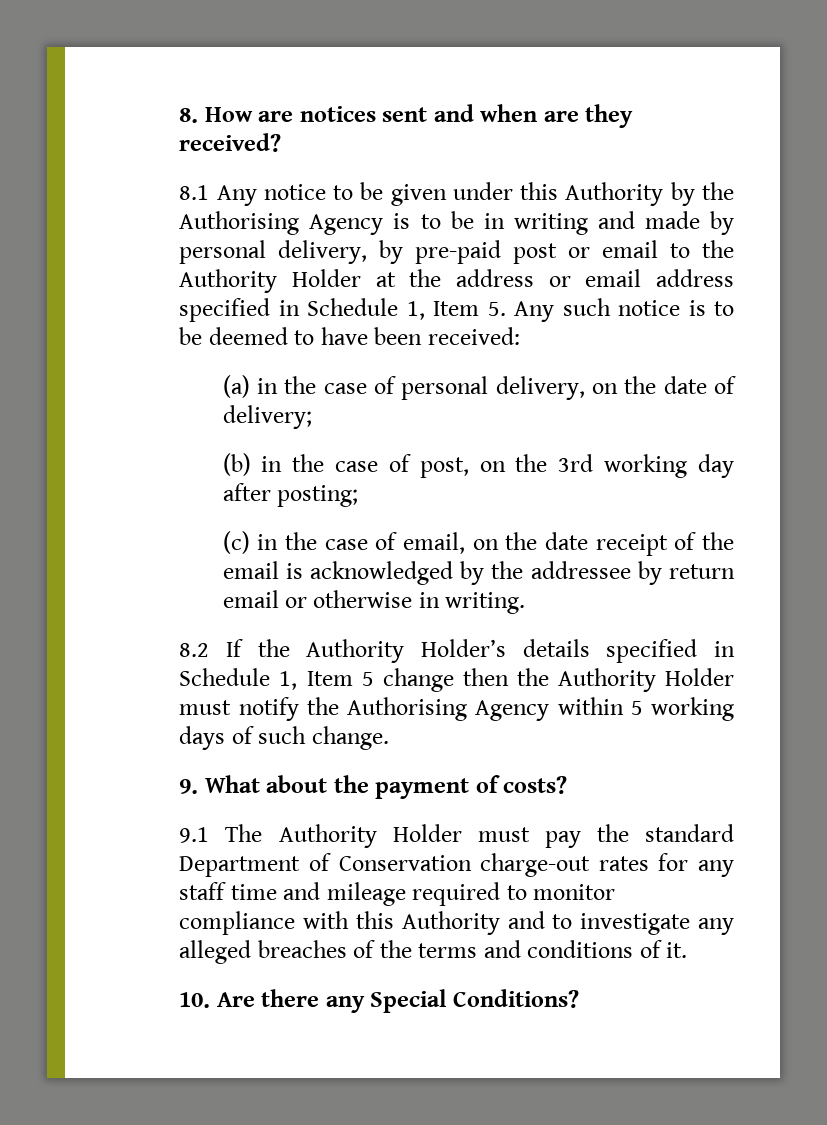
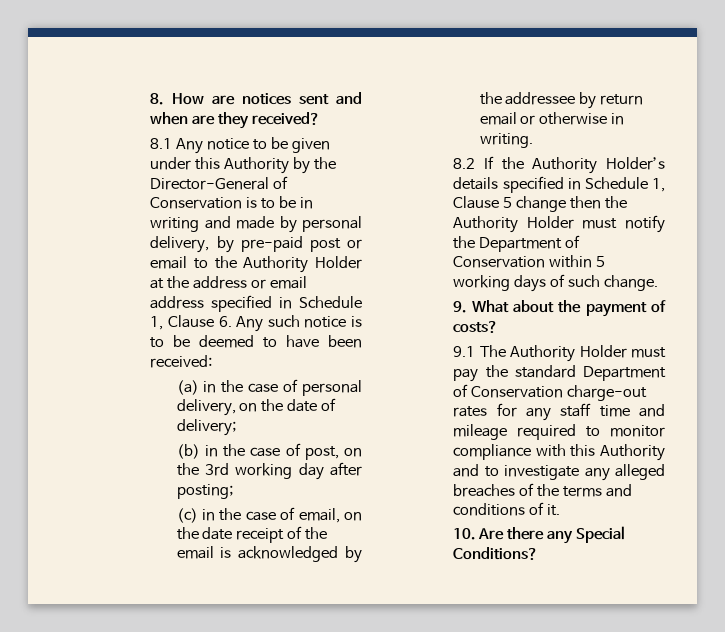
- 8.1 Any notice to be given under this Authority by the Authorising Agency is to be in writing and made by personal delivery, by pre-paid post or email to the Authority Holder at the address or email address specified in Schedule 1, Item 5. Any such notice is to be deemed to have been received:
+ 8.1 Any notice to be given under this Authority by the Director-General of Conservation is to be in writing and made by personal delivery, by pre-paid post or email to the Authority Holder at the address or email address specified in Schedule 1, Clause 6. Any such notice is to be deemed to have been received:
- 8.2 If the Authority Holder’s details specified in Schedule 1, Item 5 change then the Authority Holder must notify the Authorising Agency within 5 working days of such change.
+ 8.2 If the Authority Holder’s details specified in Schedule 1, Clause 5 change then the Authority Holder must notify the Department of Conservation within 5 working days of such change.

